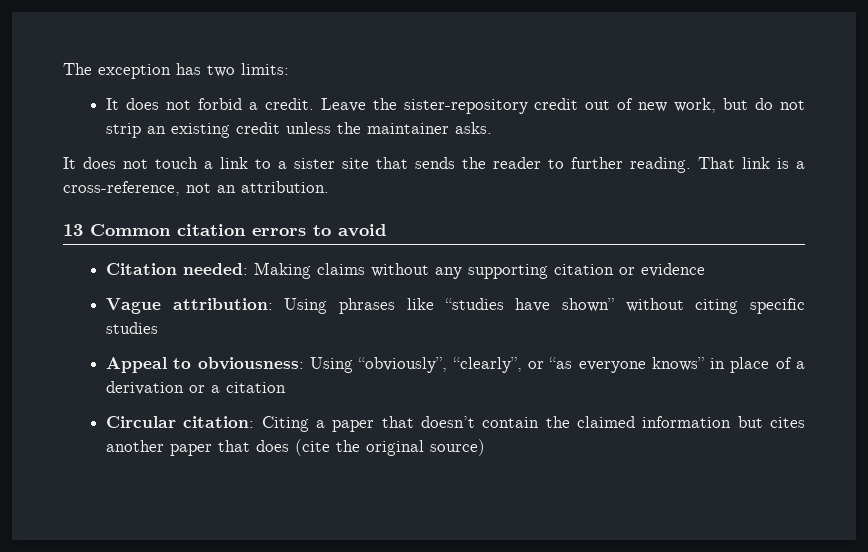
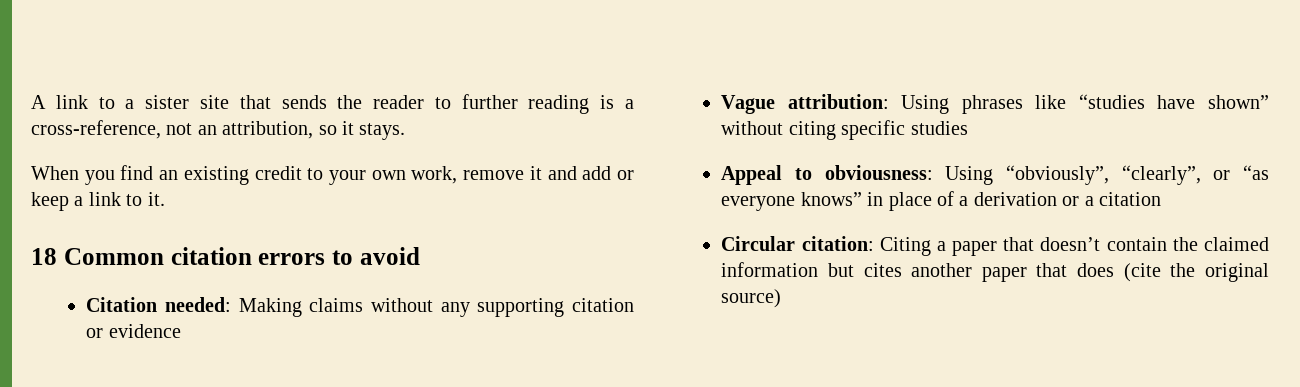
- The exception has two limits:
- It does not forbid a credit. Leave the sister-repository credit out of new work, but do not strip an existing credit unless the maintainer asks.
- It does not touch a link to a sister site that sends the reader to further reading. That link is a cross-reference, not an attribution.
- 13 Common citation errors to avoid
+ A link to a sister site that sends the reader to further reading is a cross-reference, not an attribution, so it stays.
+ When you find an existing credit to your own work, remove it and add or keep a link to it.
+ 18 Common citation errors to avoid

